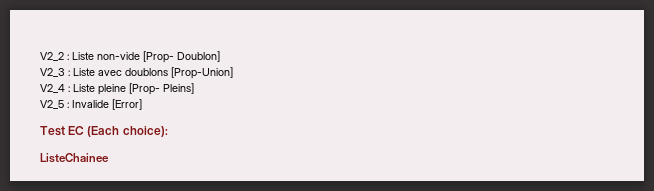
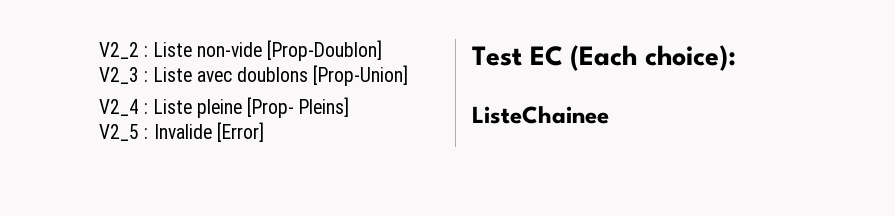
- V2_2 : Liste non-vide [Prop- Doublon]
+ V2_2 : Liste non-vide [Prop-Doublon]

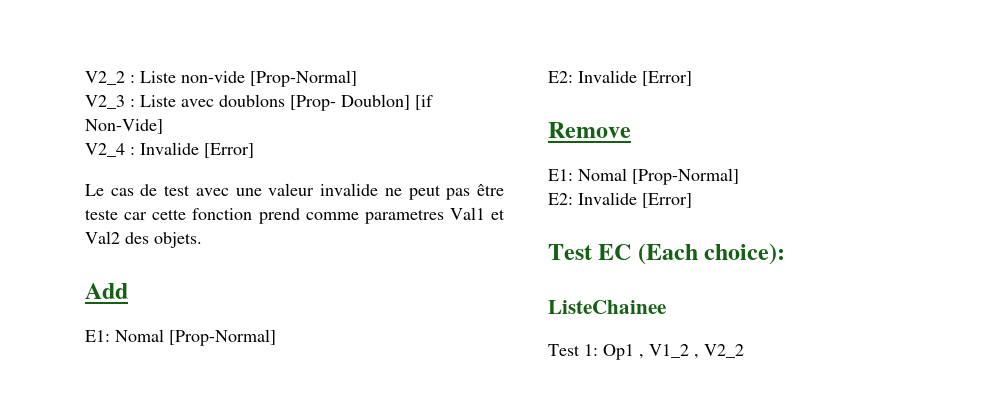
- V2_2 : Liste non-vide [Prop-Doublon]
+ V2_2 : Liste non-vide [Prop-Normal]
- V2_3 : Liste avec doublons [Prop-Union]
- V2_4 : Liste pleine [Prop- Pleins]
- V2_5 : Invalide [Error]
+ V2_3 : Liste avec doublons [Prop- Doublon] [if Non-Vide]
+ V2_4 : Invalide [Error]
+ Le cas de test avec une valeur invalide ne peut pas être teste car cette fonction prend comme parametres Val1 et Val2 des objets.
+ Add
+ E1: Nomal [Prop-Normal]
+ E2: Invalide [Error]
+ Remove
+ E1: Nomal [Prop-Normal]
+ E2: Invalide [Error]
+ Test 1: Op1 , V1_2 , V2_2

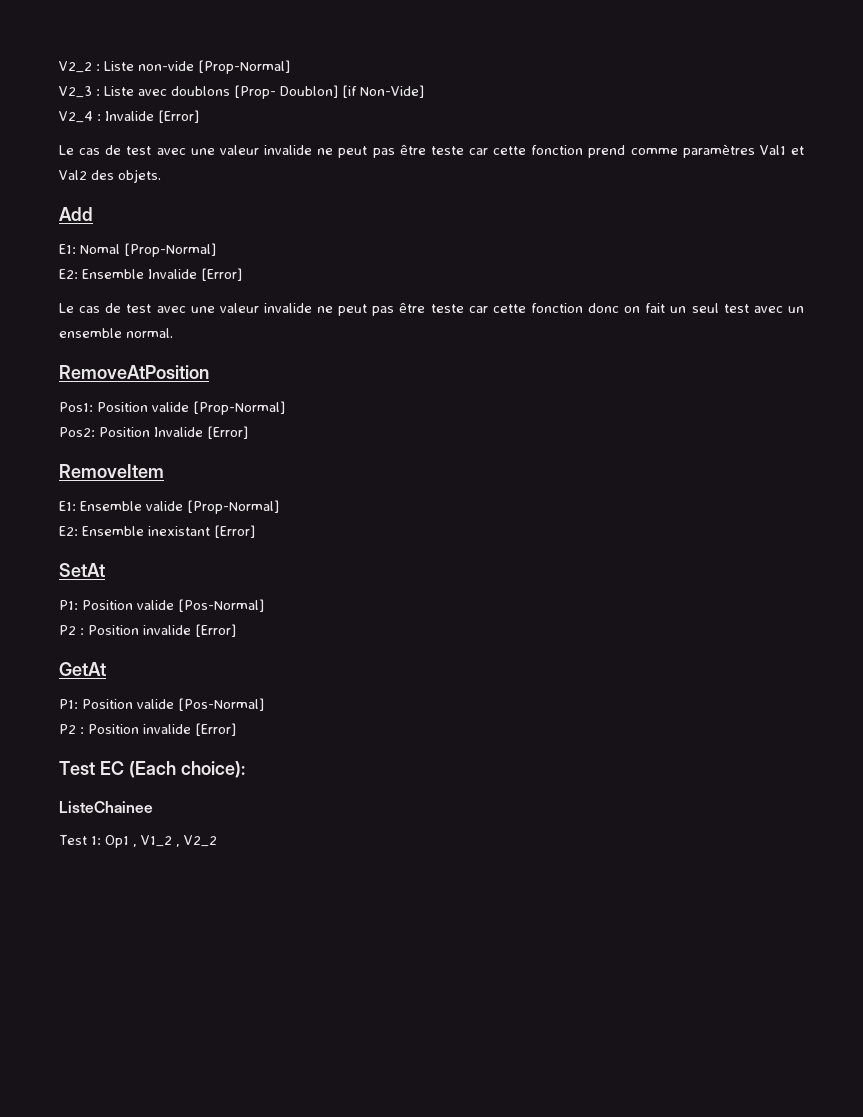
- Le cas de test avec une valeur invalide ne peut pas être teste car cette fonction prend comme parametres Val1 et Val2 des objets.
+ Le cas de test avec une valeur invalide ne peut pas être teste car cette fonction prend comme paramètres Val1 et Val2 des objets.
  Add
  E1: Nomal [Prop-Normal]
- E2: Invalide [Error]
- Remove
- E1: Nomal [Prop-Normal]
- E2: Invalide [Error]
+ E2: Ensemble Invalide [Error]
+ Le cas de test avec une valeur invalide ne peut pas être teste car cette fonction donc on fait un seul test avec un ensemble normal.
+ RemoveAtPosition
+ Pos1: Position valide [Prop-Normal]
+ Pos2: Position Invalide [Error]
+ RemoveItem
+ E1: Ensemble valide [Prop-Normal]
+ E2: Ensemble inexistant [Error]
+ SetAt
+ P1: Position valide [Pos-Normal]
+ P2 : Position invalide [Error]
+ GetAt
+ P1: Position valide [Pos-Normal]
+ P2 : Position invalide [Error]

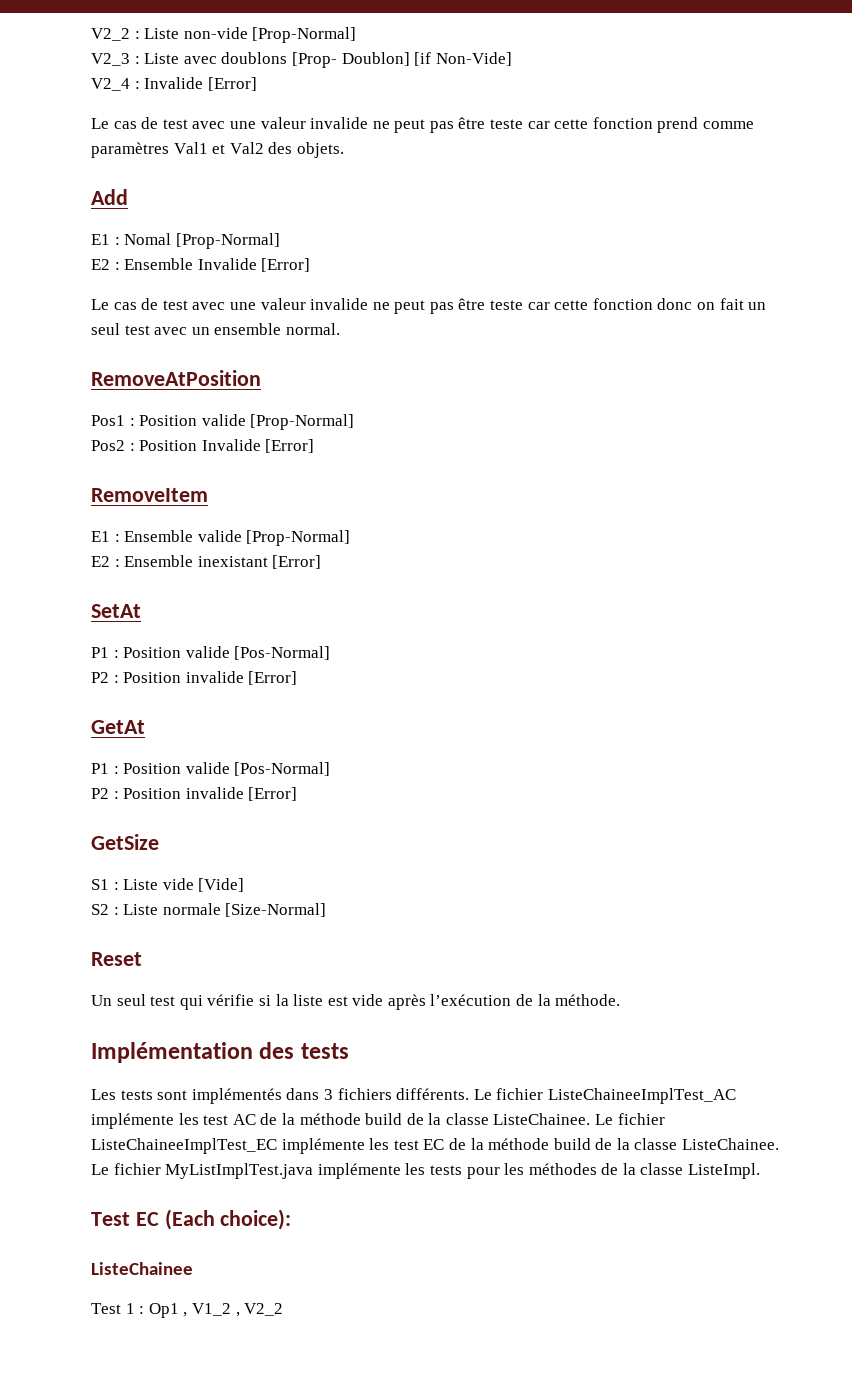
- E1: Nomal [Prop-Normal]
+ E1 : Nomal [Prop-Normal]
- E2: Ensemble Invalide [Error]
+ E2 : Ensemble Invalide [Error]
- Pos1: Position valide [Prop-Normal]
+ Pos1 : Position valide [Prop-Normal]
- Pos2: Position Invalide [Error]
+ Pos2 : Position Invalide [Error]
- E1: Ensemble valide [Prop-Normal]
+ E1 : Ensemble valide [Prop-Normal]
- E2: Ensemble inexistant [Error]
+ E2 : Ensemble inexistant [Error]
  SetAt
- P1: Position valide [Pos-Normal]
+ P1 : Position valide [Pos-Normal]
  GetAt
- P1: Position valide [Pos-Normal]
+ P1 : Position valide [Pos-Normal]
  P2 : Position invalide [Error]
+ GetSize
+ S1 : Liste vide [Vide]
+ S2 : Liste normale [Size-Normal]
+ Reset
+ Un seul test qui vérifie si la liste est vide après l’exécution de la méthode.
+ Implémentation des tests
+ Les tests sont implémentés dans 3 fichiers différents. Le fichier ListeChaineeImplTest_AC implémente les test AC de la méthode build de la classe ListeChainee. Le fichier ListeChaineeImplTest_EC implémente les test EC de la méthode build de la classe ListeChainee. Le fichier MyListImplTest.java implémente les tests pour les méthodes de la classe ListeImpl.
- Test 1: Op1 , V1_2 , V2_2
+ Test 1 : Op1 , V1_2 , V2_2

